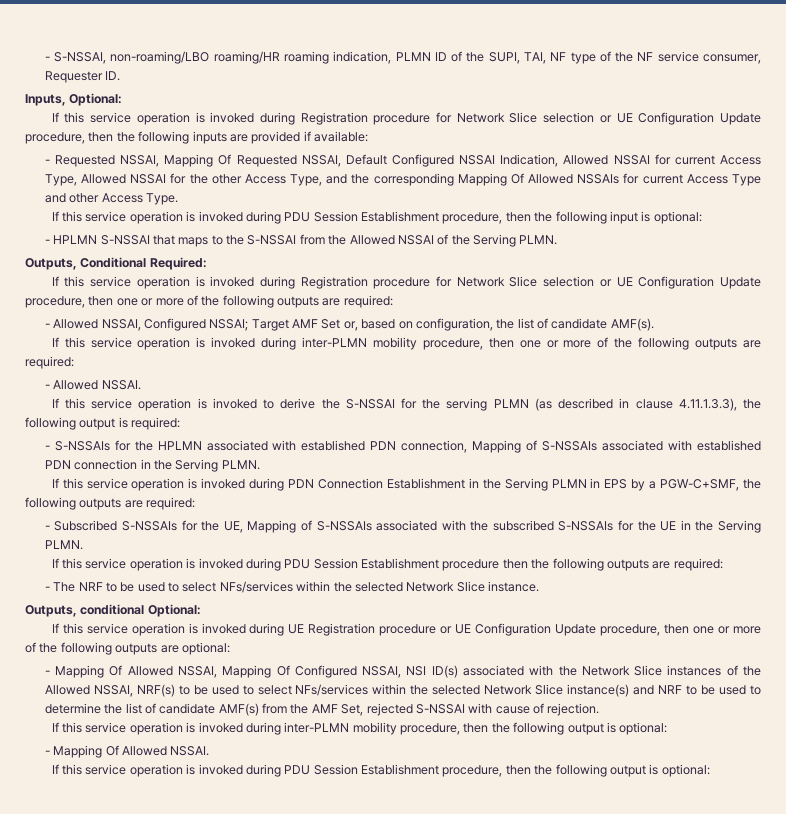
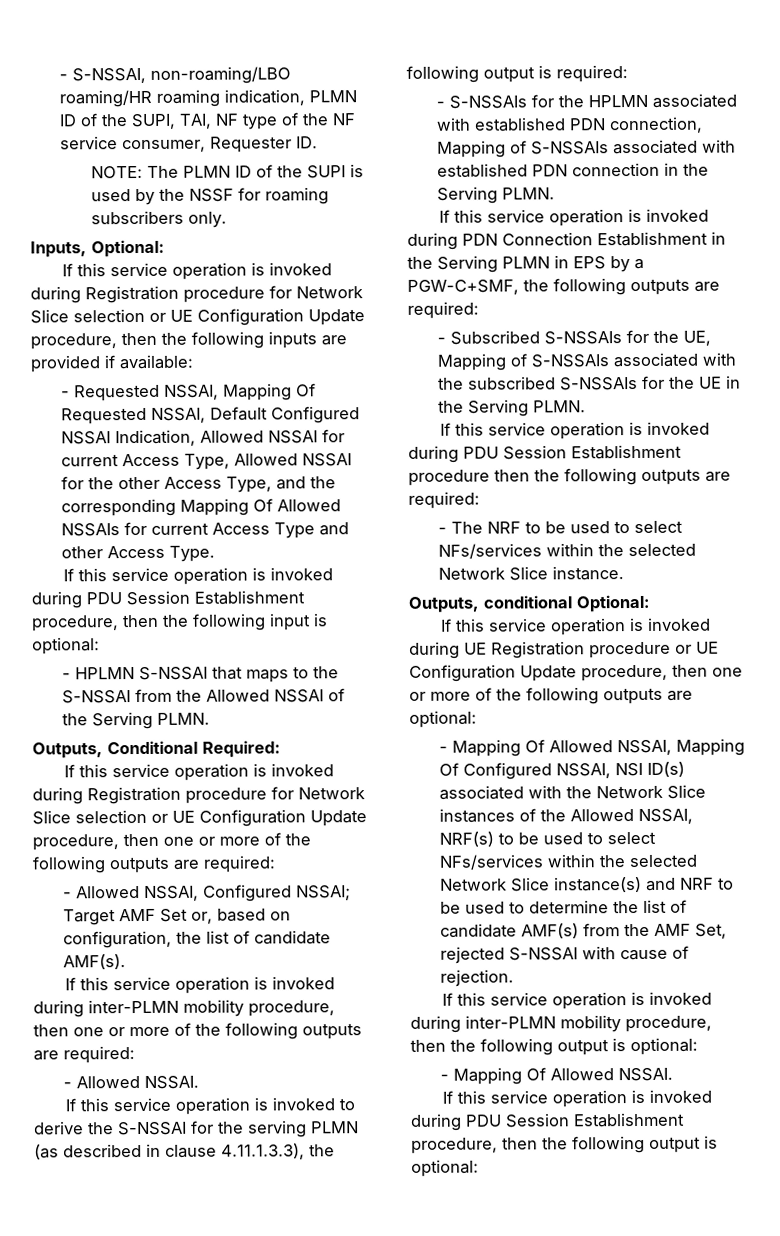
+ NOTE: The PLMN ID of the SUPI is used by the NSSF for roaming subscribers only.

